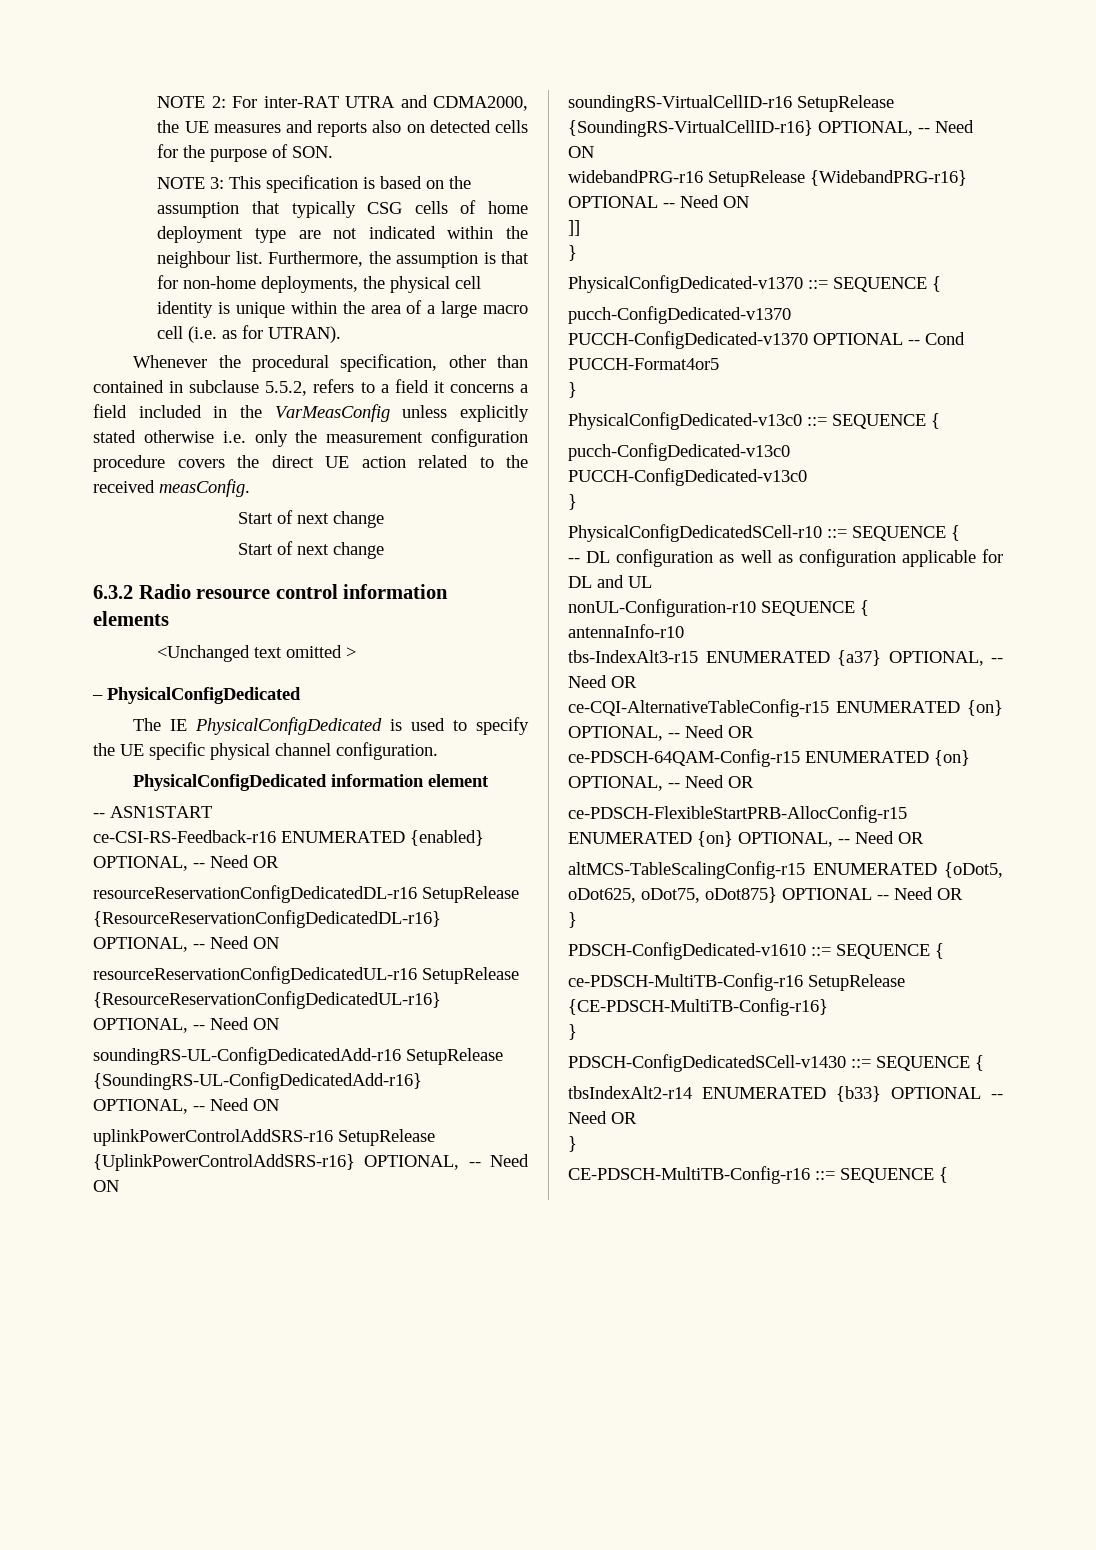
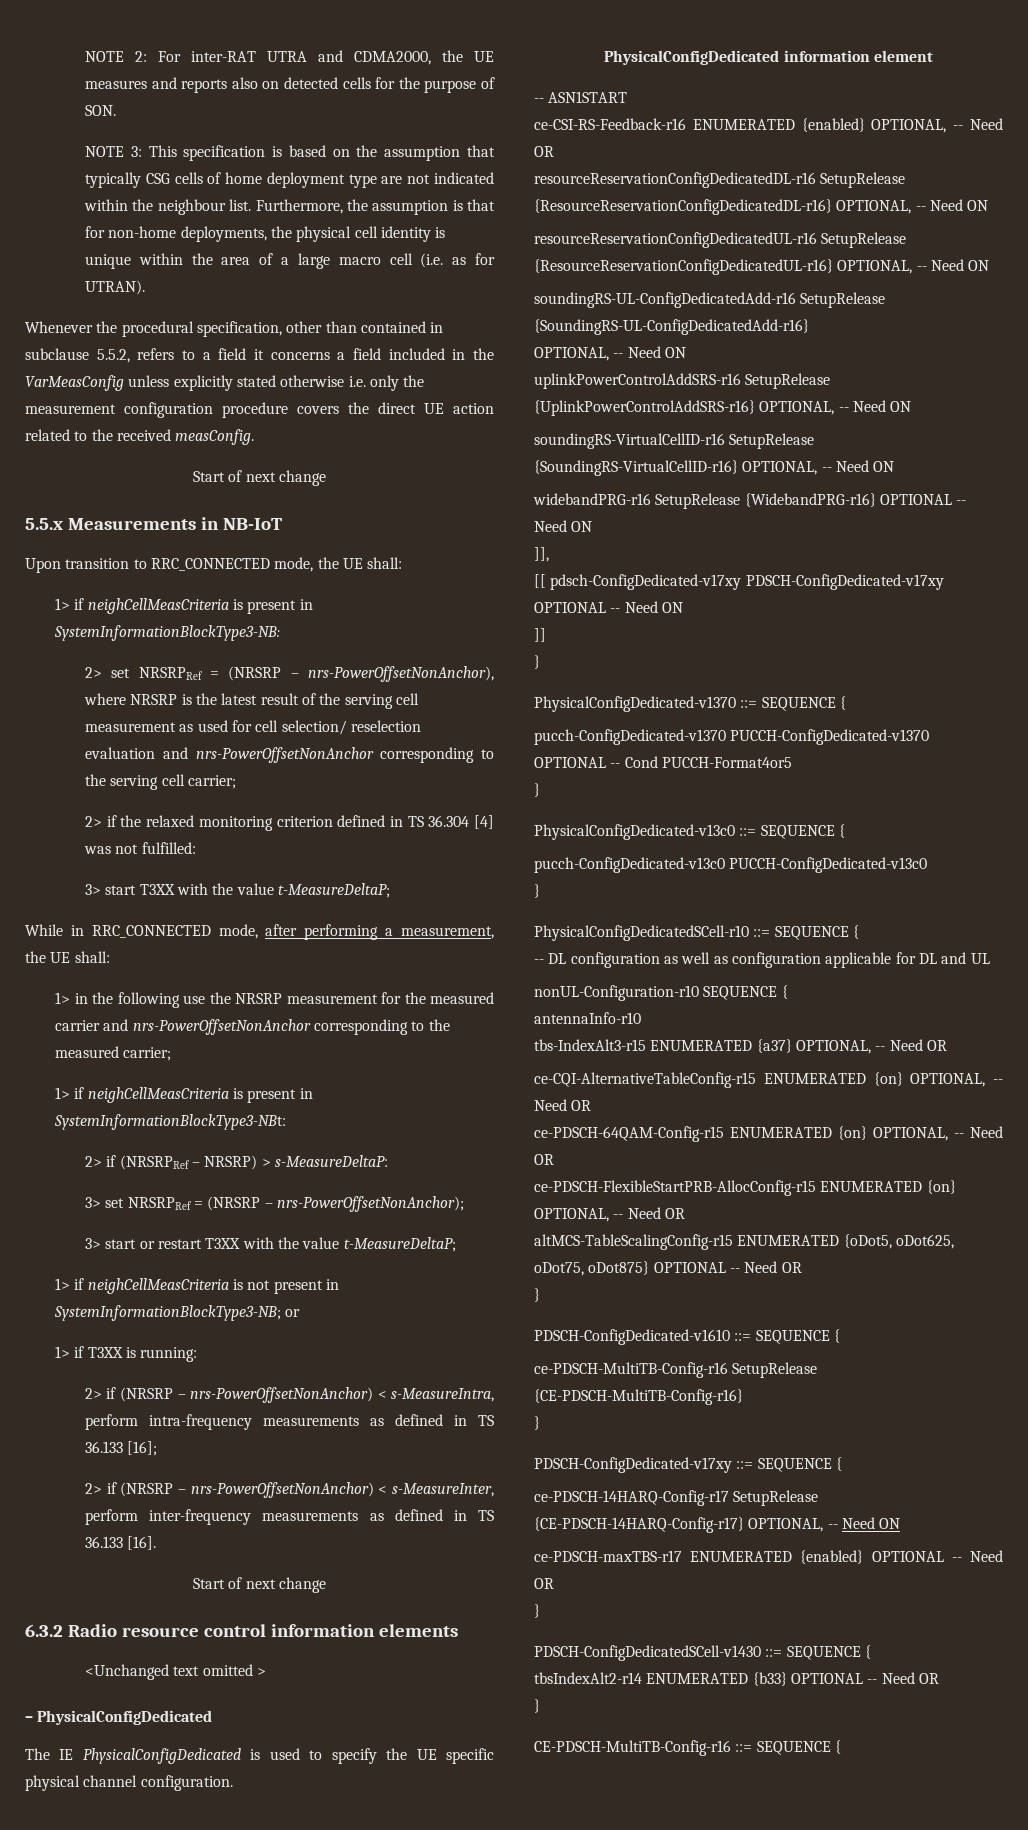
+ 5.5.x Measurements in NB-IoT
+ Upon transition to RRC_CONNECTED mode, the UE shall:
+ 1> if neighCellMeasCriteria is present in SystemInformationBlockType3-NB:
+ 2> set NRSRPRef = (NRSRP – nrs-PowerOffsetNonAnchor), where NRSRP is the latest result of the serving cell measurement as used for cell selection/ reselection evaluation and nrs-PowerOffsetNonAnchor corresponding to the serving cell carrier;
+ 2> if the relaxed monitoring criterion defined in TS 36.304 [4] was not fulfilled:
+ 3> start T3XX with the value t-MeasureDeltaP;
+ While in RRC_CONNECTED mode, after performing a measurement, the UE shall:
+ 1> in the following use the NRSRP measurement for the measured carrier and nrs-PowerOffsetNonAnchor corresponding to the measured carrier;
+ 1> if neighCellMeasCriteria is present in SystemInformationBlockType3-NBt:
+ 2> if (NRSRPRef – NRSRP) > s-MeasureDeltaP:
+ 3> set NRSRPRef = (NRSRP – nrs-PowerOffsetNonAnchor);
+ 3> start or restart T3XX with the value t-MeasureDeltaP;
+ 1> if neighCellMeasCriteria is not present in SystemInformationBlockType3-NB; or
+ 1> if T3XX is running:
+ 2> if (NRSRP – nrs-PowerOffsetNonAnchor) < s-MeasureIntra, perform intra-frequency measurements as defined in TS 36.133 [16];
+ 2> if (NRSRP – nrs-PowerOffsetNonAnchor) < s-MeasureInter, perform inter-frequency measurements as defined in TS 36.133 [16].
+ ]],
+ [[ pdsch-ConfigDedicated-v17xy PDSCH-ConfigDedicated-v17xy OPTIONAL -- Need ON
+ PDSCH-ConfigDedicated-v17xy ::= SEQUENCE {
+ ce-PDSCH-14HARQ-Config-r17 SetupRelease {CE-PDSCH-14HARQ-Config-r17} OPTIONAL, -- Need ON
+ ce-PDSCH-maxTBS-r17 ENUMERATED {enabled} OPTIONAL -- Need OR
+ }

